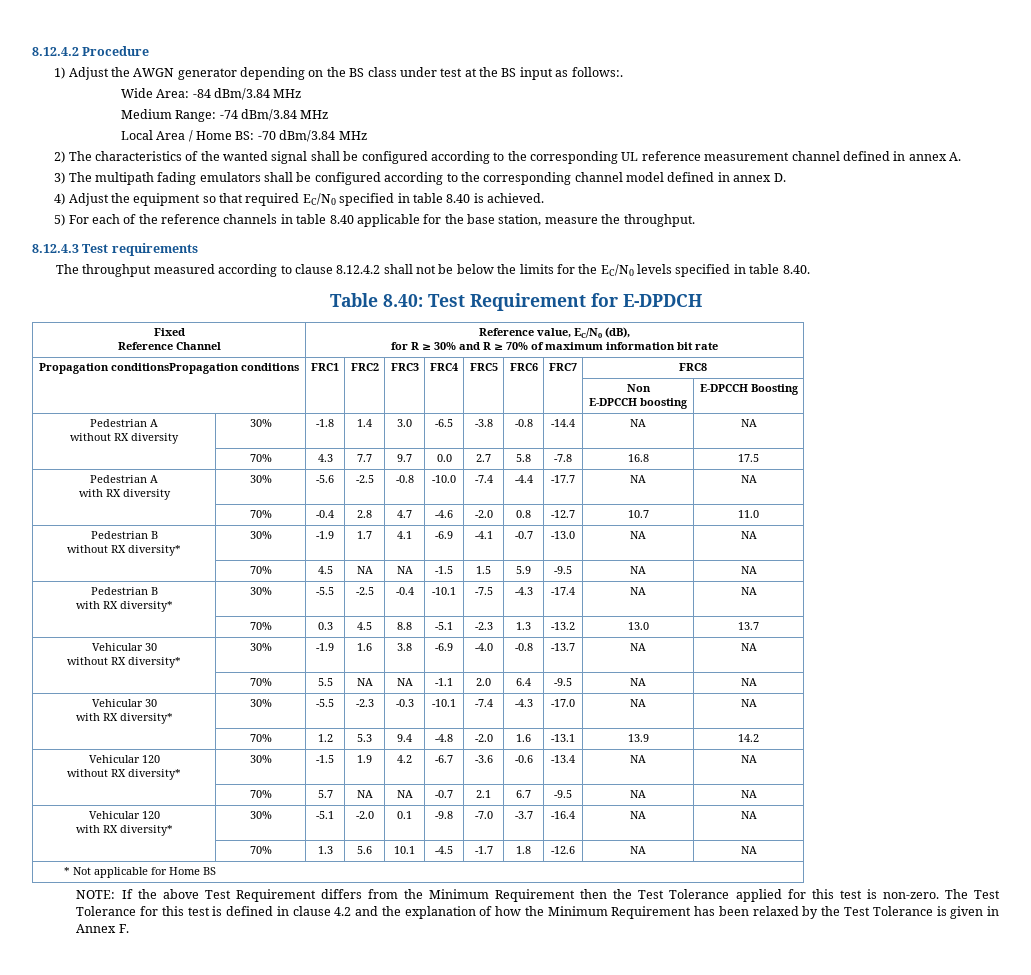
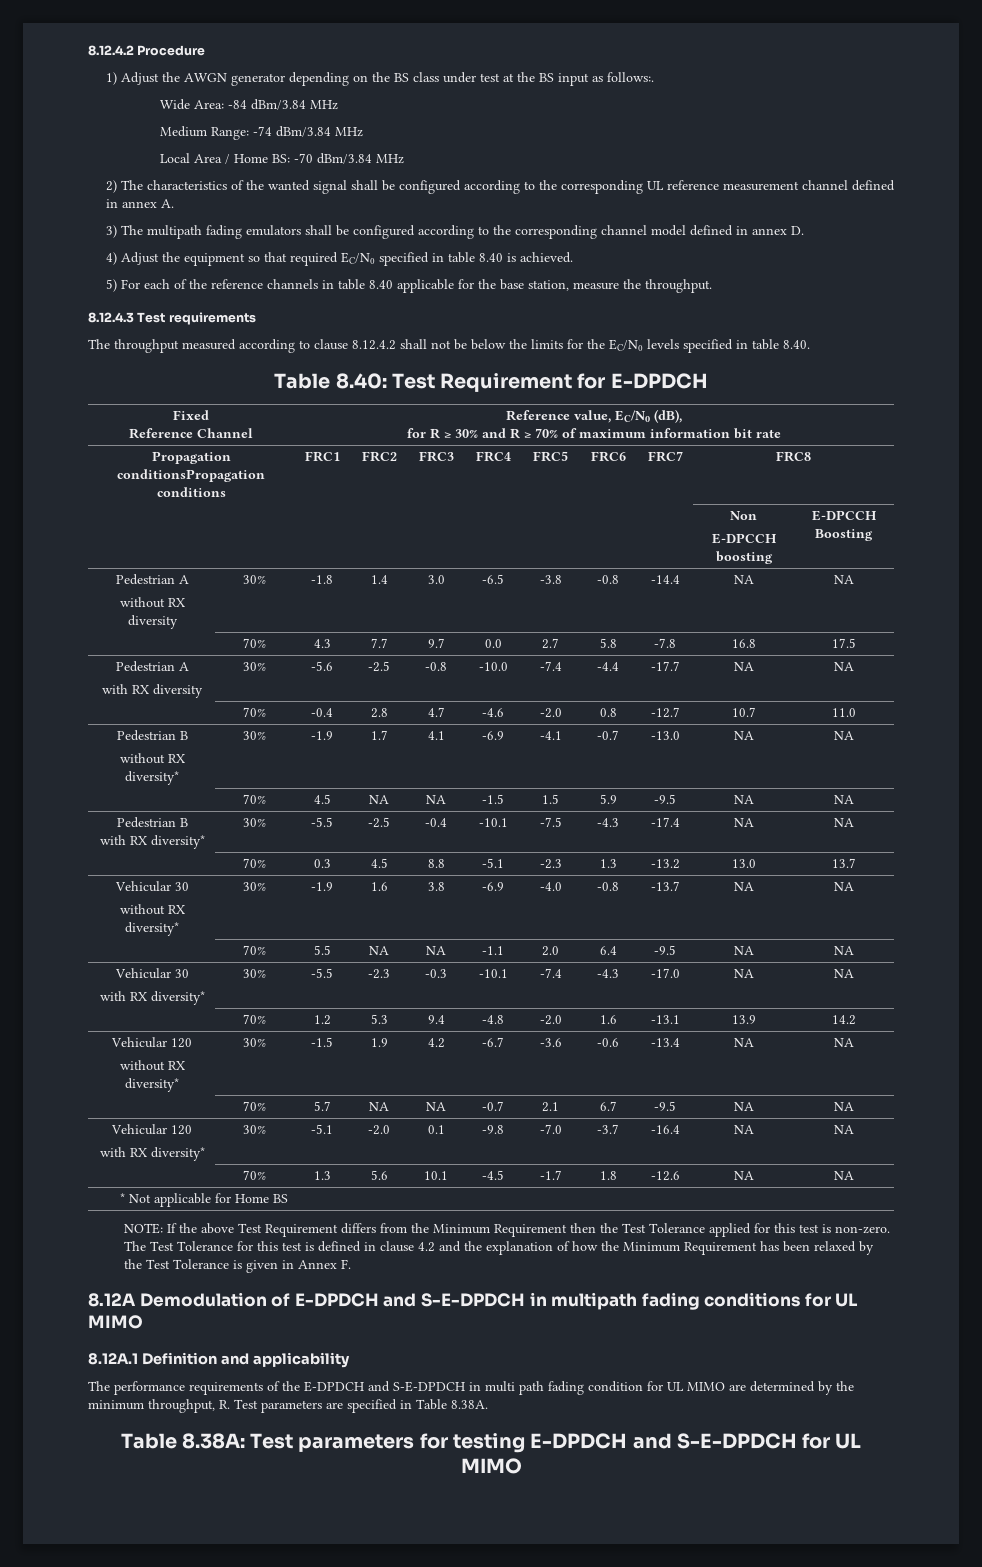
+ 8.12A Demodulation of E-DPDCH and S-E-DPDCH in multipath fading conditions for UL MIMO
+ 8.12A.1 Definition and applicability
+ The performance requirements of the E-DPDCH and S-E-DPDCH in multi path fading condition for UL MIMO are determined by the minimum throughput, R. Test parameters are specified in Table 8.38A.
+ Table 8.38A: Test parameters for testing E-DPDCH and S-E-DPDCH for UL MIMO

